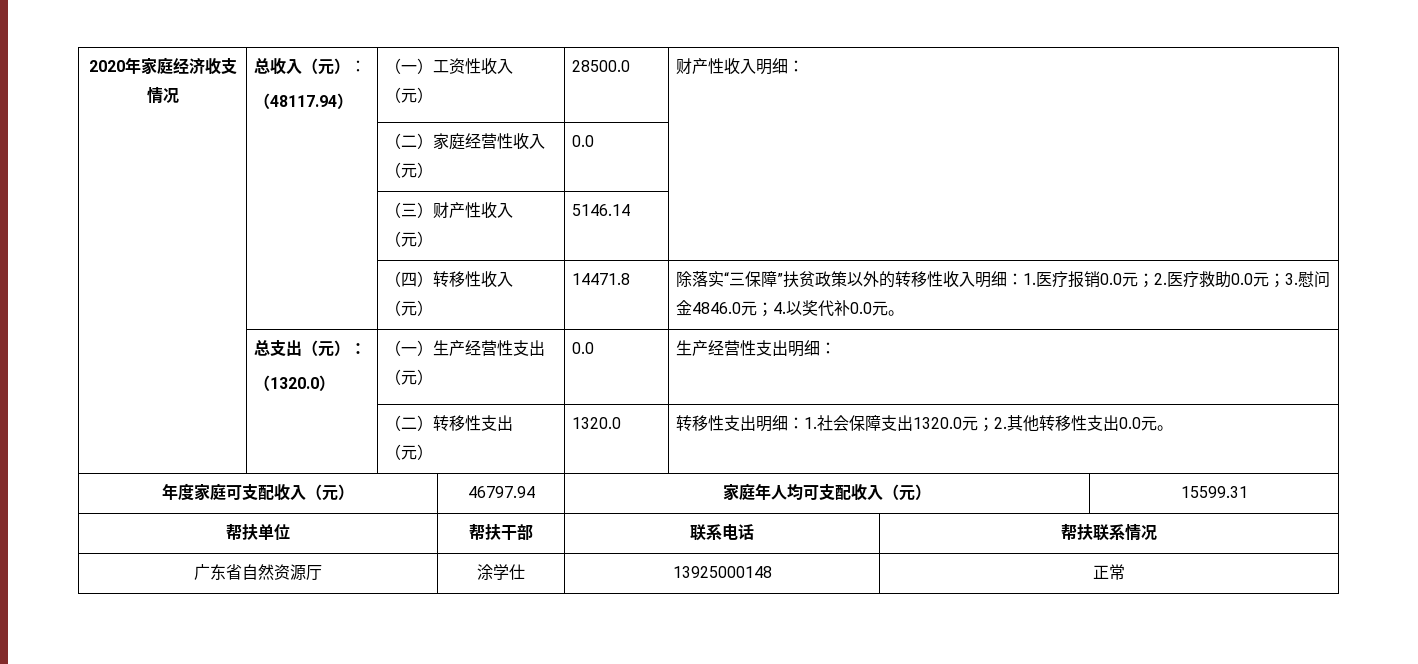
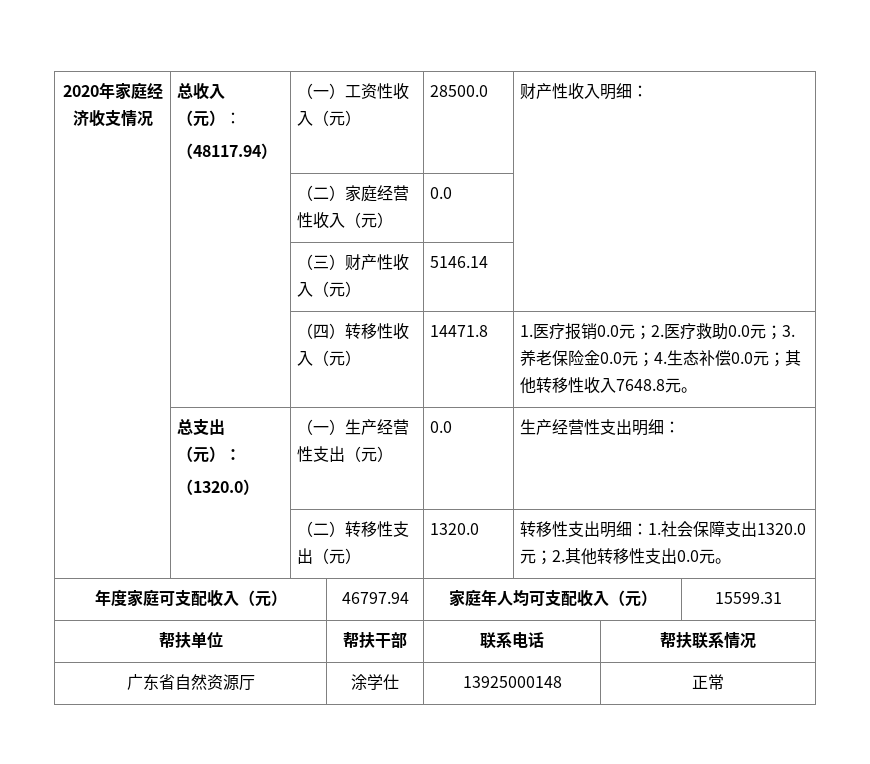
- | | （四）转移性收入（元） | 14471.8 | 除落实“三保障”扶贫政策以外的转移性收入明细：1.医疗报销0.0元；2.医疗救助0.0元；3.慰问金4846.0元；4.以奖代补0.0元。
+ | | （四）转移性收入（元） | 14471.8 | 1.医疗报销0.0元；2.医疗救助0.0元；3.养老保险金0.0元；4.生态补偿0.0元；其他转移性收入7648.8元。

